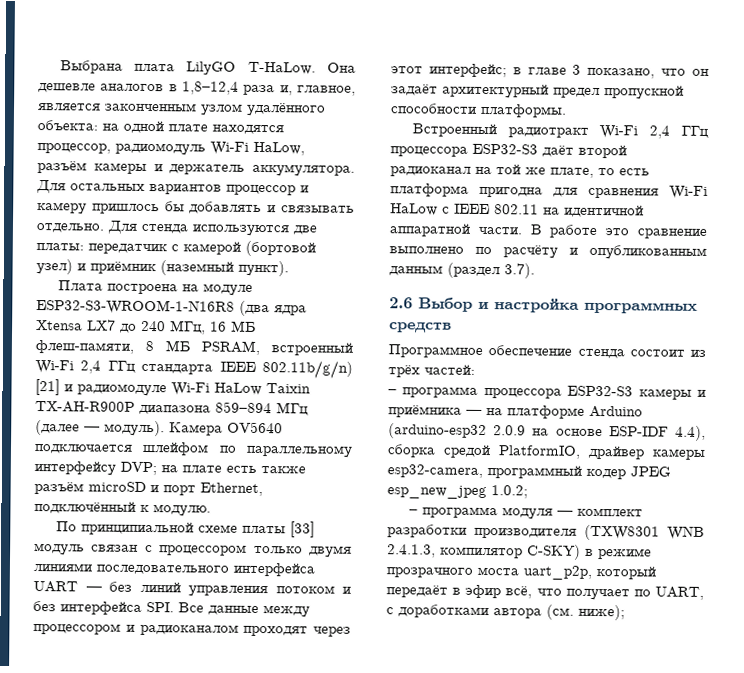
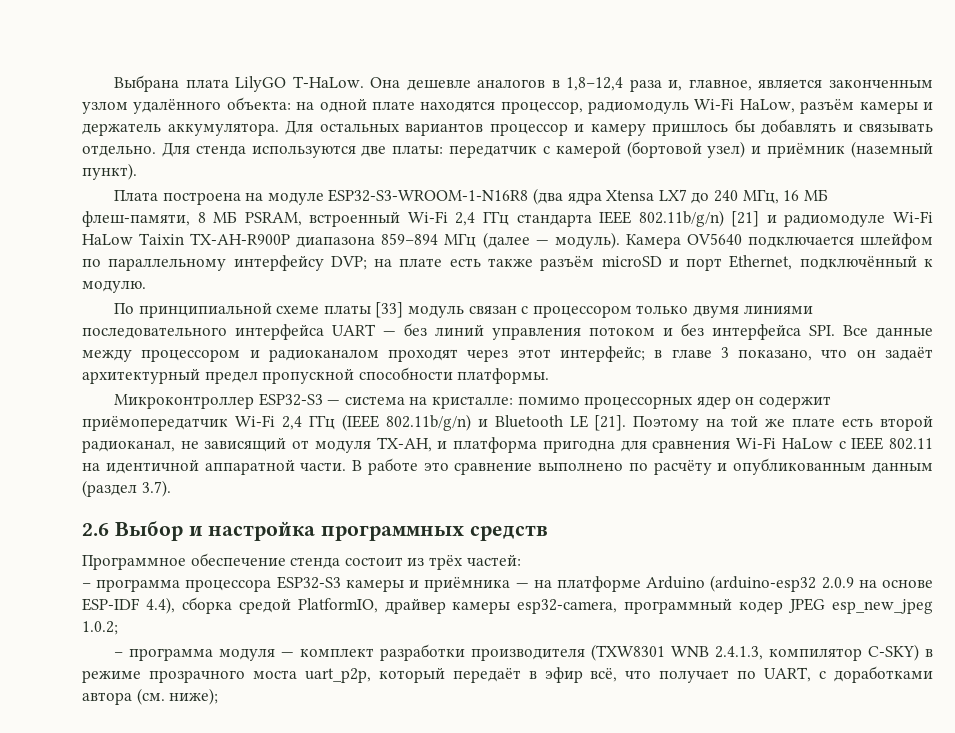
- Встроенный радиотракт Wi-Fi 2,4 ГГц процессора ESP32-S3 даёт второй радиоканал на той же плате, то есть платформа пригодна для сравнения Wi-Fi HaLow с IEEE 802.11 на идентичной аппаратной части.
+ Микроконтроллер ESP32-S3 — система на кристалле: помимо процессорных ядер он содержит приёмопередатчик Wi-Fi 2,4 ГГц (IEEE 802.11b/g/n) и Bluetooth LE [21]. Поэтому на той же плате есть второй радиоканал, не зависящий от модуля TX-AH, и платформа пригодна для сравнения Wi-Fi HaLow с IEEE 802.11 на идентичной аппаратной части.

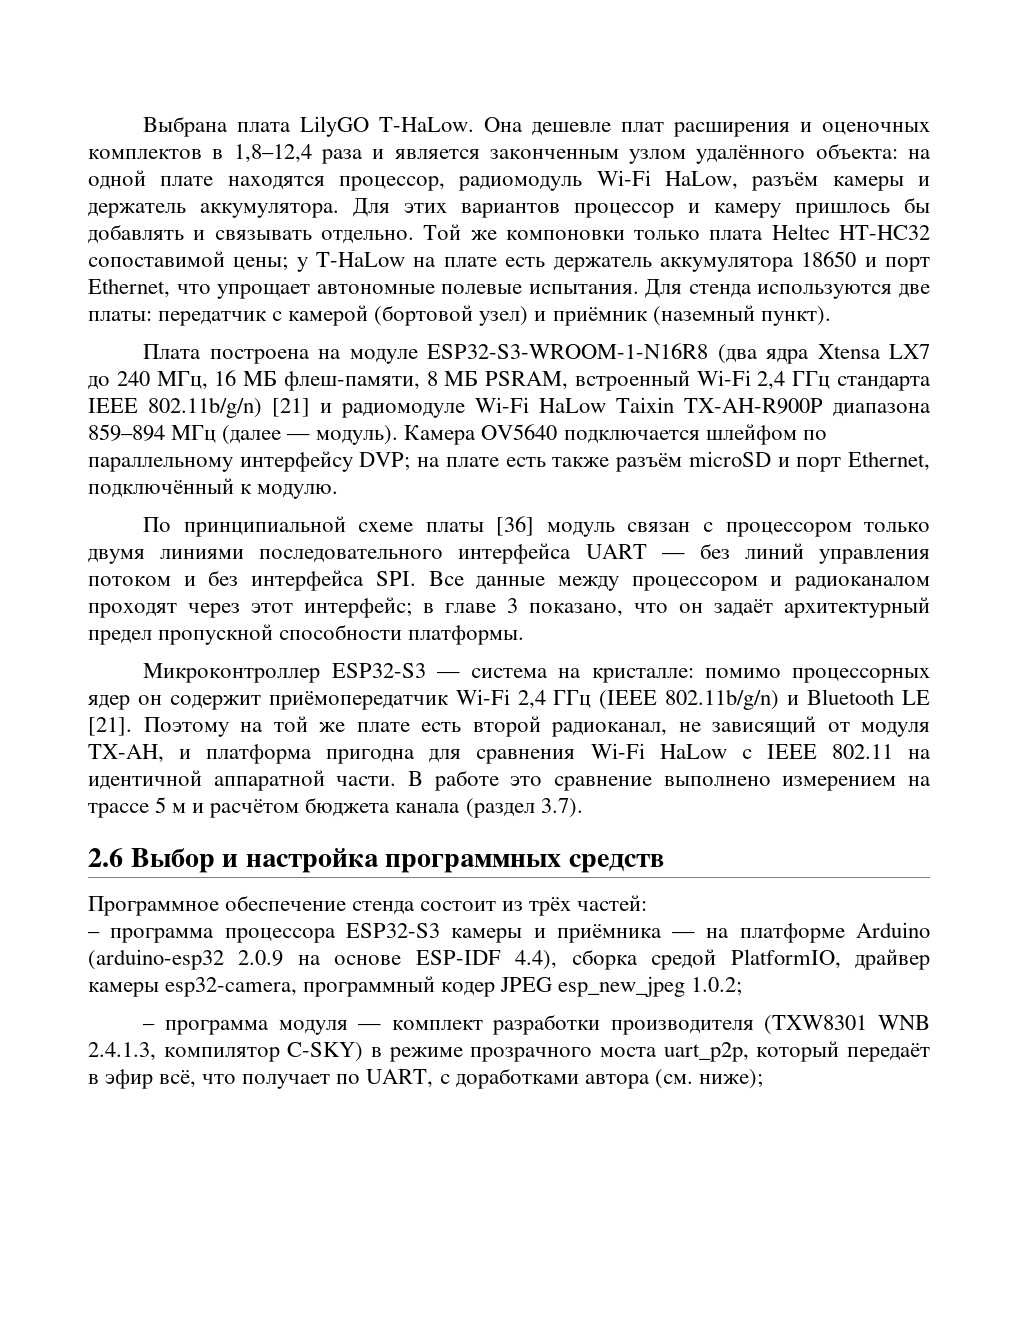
- Она дешевле аналогов в 1,8–12,4 раза и, главное, является законченным узлом удалённого объекта: на одной плате находятся процессор, радиомодуль Wi-Fi HaLow, разъём камеры и держатель аккумулятора.
+ Она дешевле плат расширения и оценочных комплектов в 1,8–12,4 раза и является законченным узлом удалённого объекта: на одной плате находятся процессор, радиомодуль Wi-Fi HaLow, разъём камеры и держатель аккумулятора.
- Для остальных вариантов процессор и камеру пришлось бы добавлять и связывать отдельно.
+ Для этих вариантов процессор и камеру пришлось бы добавлять и связывать отдельно.
+ Той же компоновки только плата Heltec HT-HC32 сопоставимой цены; у T-HaLow на плате есть держатель аккумулятора 18650 и порт Ethernet, что упрощает автономные полевые испытания.
- По принципиальной схеме платы [33] модуль связан с процессором только двумя линиями последовательного интерфейса UART — без линий управления потоком и без интерфейса SPI. Все данные между процессором и радиоканалом проходят через этот интерфейс; в главе 3 показано, что он задаёт архитектурный предел пропускной способности платформы.
+ По принципиальной схеме платы [36] модуль связан с процессором только двумя линиями последовательного интерфейса UART — без линий управления потоком и без интерфейса SPI. Все данные между процессором и радиоканалом проходят через этот интерфейс; в главе 3 показано, что он задаёт архитектурный предел пропускной способности платформы.
- В работе это сравнение выполнено по расчёту и опубликованным данным (раздел 3.7).
+ В работе это сравнение выполнено измерением на трассе 5 м и расчётом бюджета канала (раздел 3.7).

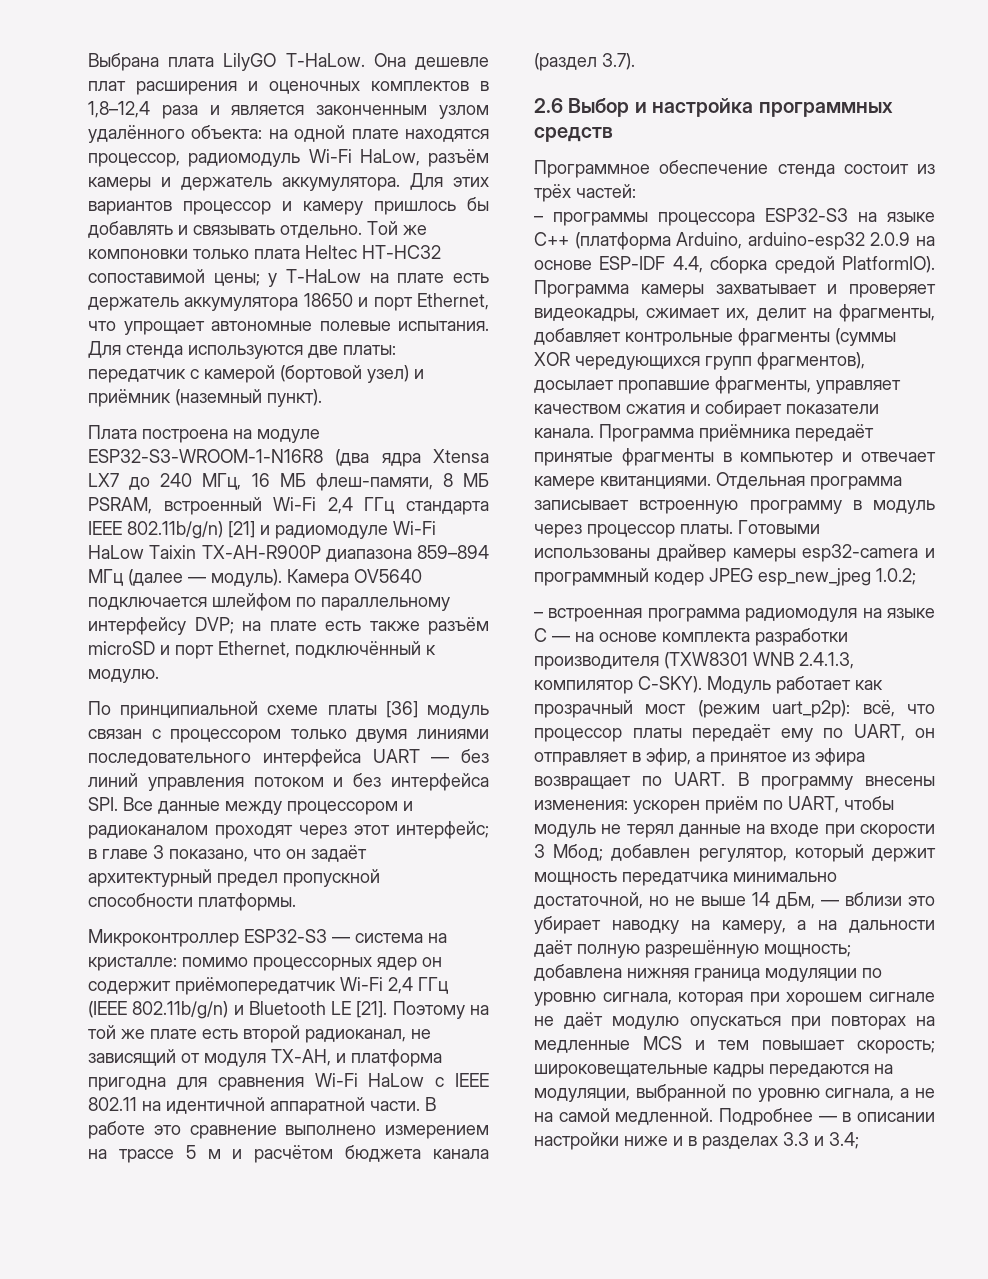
- – программа процессора ESP32-S3 камеры и приёмника — на платформе Arduino (arduino-esp32 2.0.9 на основе ESP-IDF 4.4), сборка средой PlatformIO, драйвер камеры esp32-camera, программный кодер JPEG esp_new_jpeg 1.0.2;
+ – программы процессора ESP32-S3 на языке C++ (платформа Arduino, arduino-esp32 2.0.9 на основе ESP-IDF 4.4, сборка средой PlatformIO). Программа камеры захватывает и проверяет видеокадры, сжимает их, делит на фрагменты, добавляет контрольные фрагменты (суммы XOR чередующихся групп фрагментов), досылает пропавшие фрагменты, управляет качеством сжатия и собирает показатели канала. Программа приёмника передаёт принятые фрагменты в компьютер и отвечает камере квитанциями. Отдельная программа записывает встроенную программу в модуль через процессор платы. Готовыми использованы драйвер камеры esp32-camera и программный кодер JPEG esp_new_jpeg 1.0.2;
- – программа модуля — комплект разработки производителя (TXW8301 WNB 2.4.1.3, компилятор C-SKY) в режиме прозрачного моста uart_p2p, который передаёт в эфир всё, что получает по UART, с доработками автора (см. ниже);
+ – встроенная программа радиомодуля на языке C — на основе комплекта разработки производителя (TXW8301 WNB 2.4.1.3, компилятор C-SKY). Модуль работает как прозрачный мост (режим uart_p2p): всё, что процессор платы передаёт ему по UART, он отправляет в эфир, а принятое из эфира возвращает по UART. В программу внесены изменения: ускорен приём по UART, чтобы модуль не терял данные на входе при скорости 3 Мбод; добавлен регулятор, который держит мощность передатчика минимально достаточной, но не выше 14 дБм, — вблизи это убирает наводку на камеру, а на дальности даёт полную разрешённую мощность; добавлена нижняя граница модуляции по уровню сигнала, которая при хорошем сигнале не даёт модулю опускаться при повторах на медленные MCS и тем повышает скорость; широковещательные кадры передаются на модуляции, выбранной по уровню сигнала, а не на самой медленной. Подробнее — в описании настройки ниже и в разделах 3.3 и 3.4;

